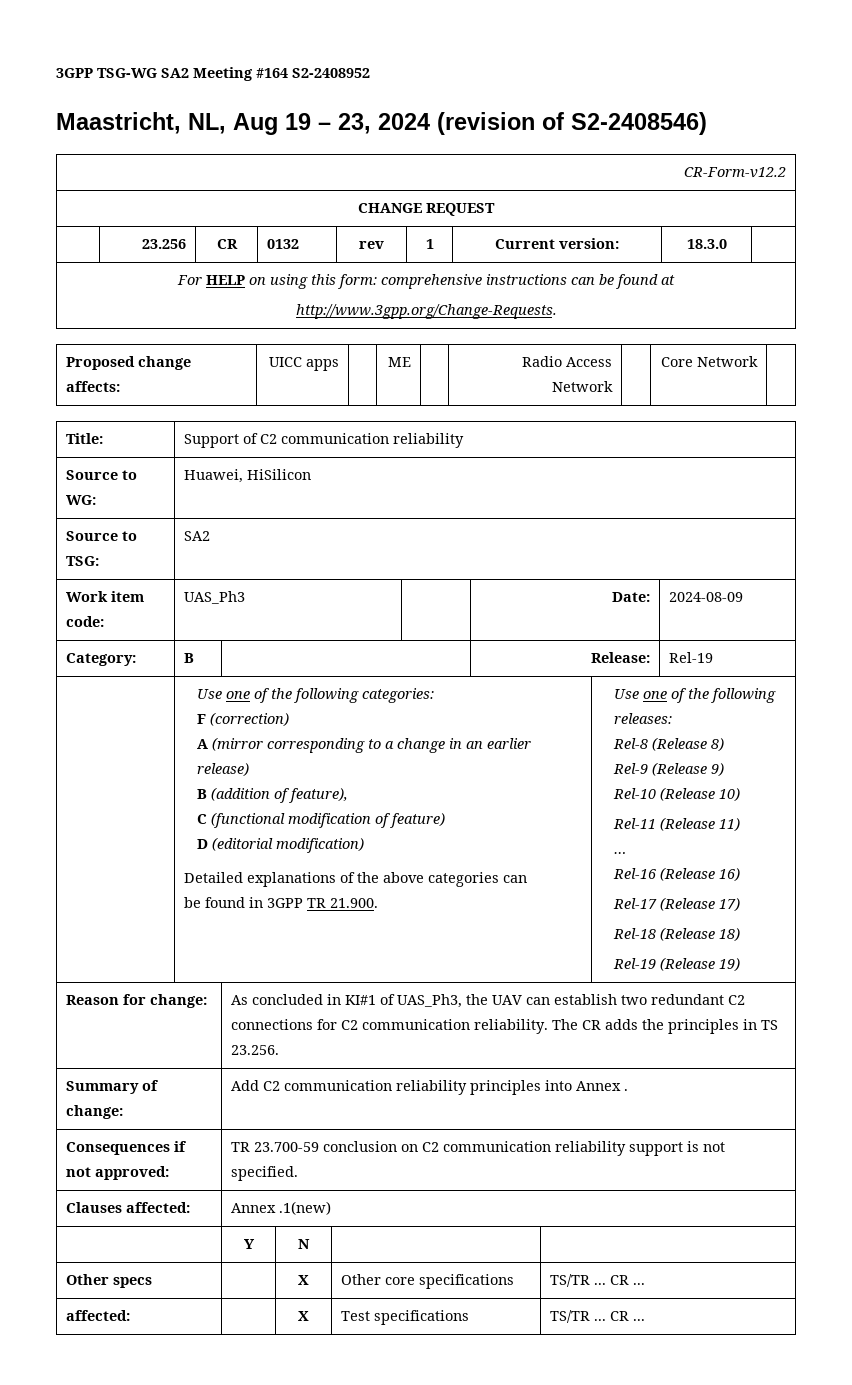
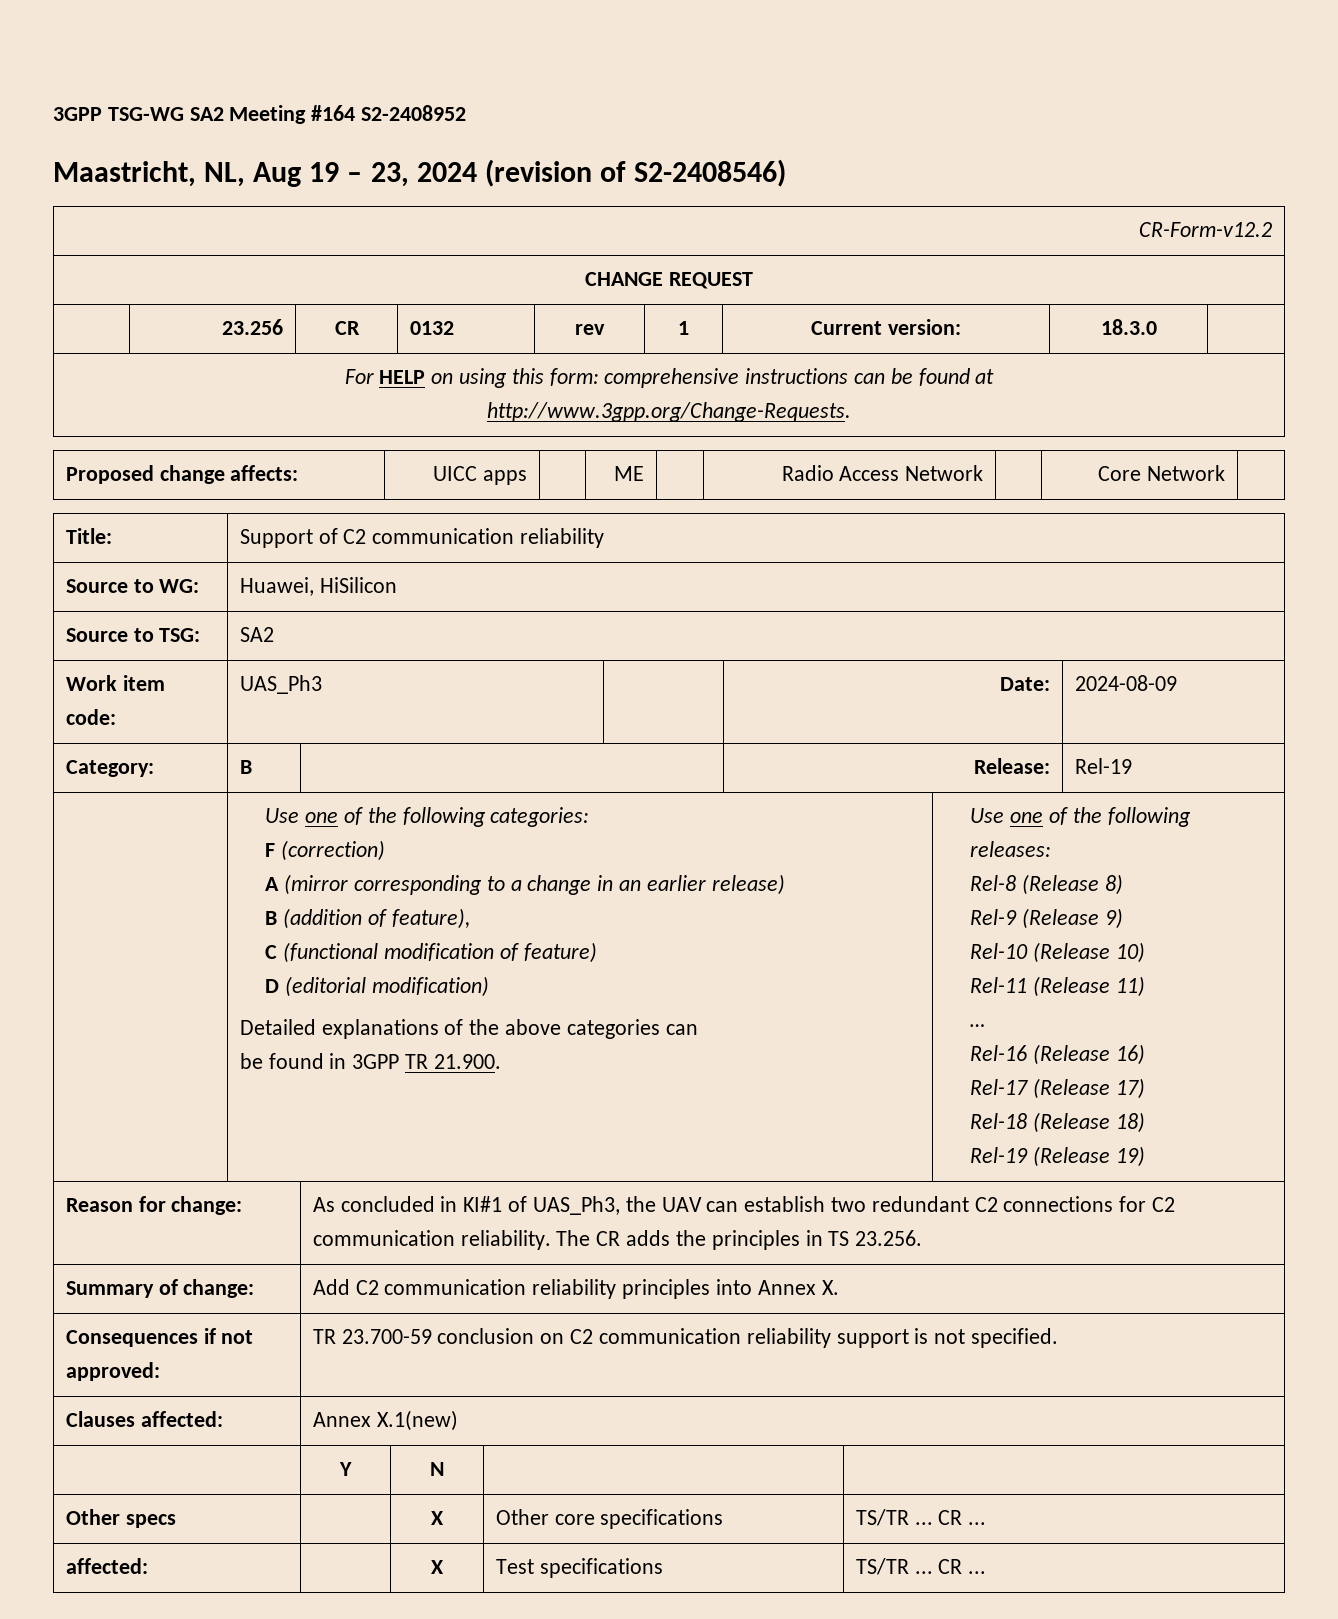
- Summary of change: | Add C2 communication reliability principles into Annex .
+ Summary of change: | Add C2 communication reliability principles into Annex X.
- Clauses affected: | Annex .1(new)
+ Clauses affected: | Annex X.1(new)

